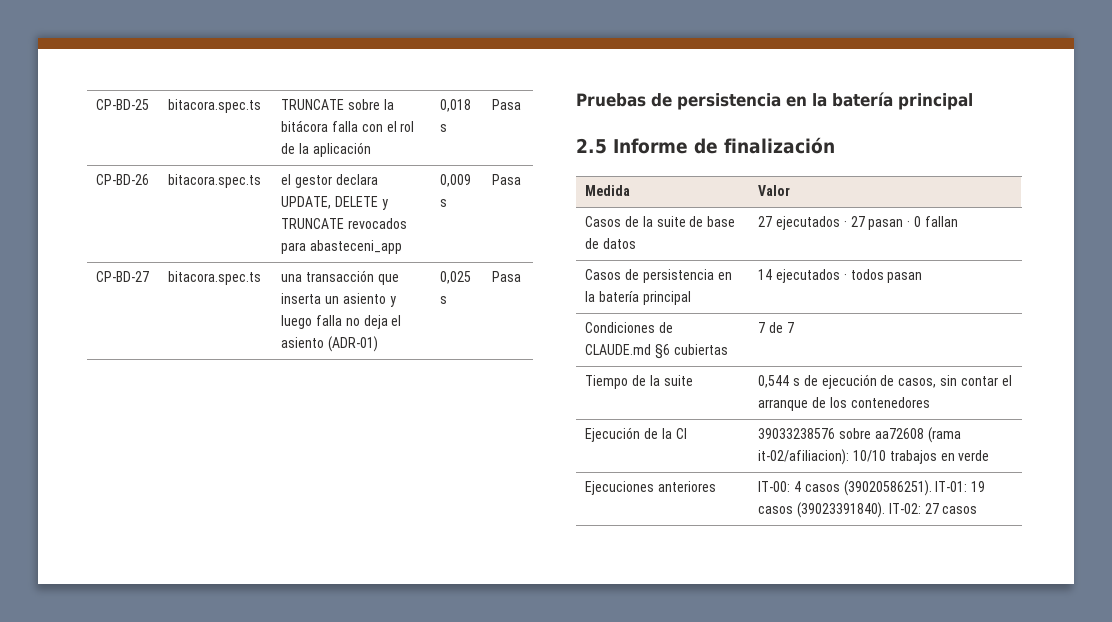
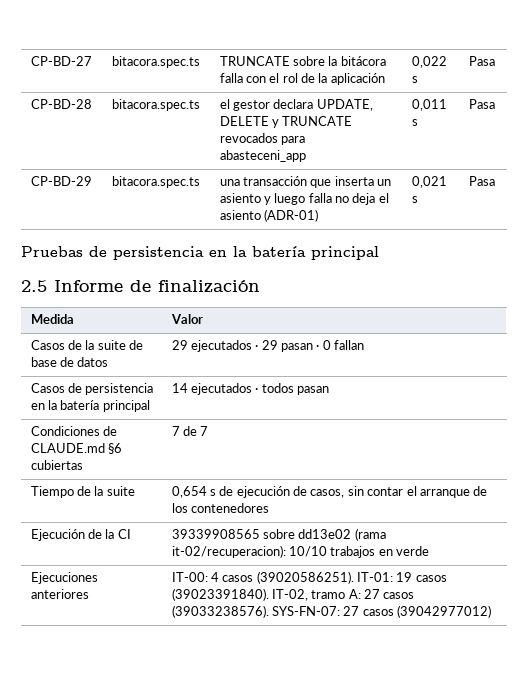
- CP-BD-25 | bitacora.spec.ts | TRUNCATE sobre la bitácora falla con el rol de la aplicación | 0,018 s | Pasa
- CP-BD-26 | bitacora.spec.ts | el gestor declara UPDATE, DELETE y TRUNCATE revocados para abasteceni_app | 0,009 s | Pasa
- CP-BD-27 | bitacora.spec.ts | una transacción que inserta un asiento y luego falla no deja el asiento (ADR-01) | 0,025 s | Pasa
+ CP-BD-27 | bitacora.spec.ts | TRUNCATE sobre la bitácora falla con el rol de la aplicación | 0,022 s | Pasa
+ CP-BD-28 | bitacora.spec.ts | el gestor declara UPDATE, DELETE y TRUNCATE revocados para abasteceni_app | 0,011 s | Pasa
+ CP-BD-29 | bitacora.spec.ts | una transacción que inserta un asiento y luego falla no deja el asiento (ADR-01) | 0,021 s | Pasa
- Casos de la suite de base de datos | 27 ejecutados · 27 pasan · 0 fallan
+ Casos de la suite de base de datos | 29 ejecutados · 29 pasan · 0 fallan
- Tiempo de la suite | 0,544 s de ejecución de casos, sin contar el arranque de los contenedores
+ Tiempo de la suite | 0,654 s de ejecución de casos, sin contar el arranque de los contenedores
- Ejecución de la CI | 39033238576 sobre aa72608 (rama it-02/afiliacion): 10/10 trabajos en verde
+ Ejecución de la CI | 39339908565 sobre dd13e02 (rama it-02/recuperacion): 10/10 trabajos en verde
- Ejecuciones anteriores | IT-00: 4 casos (39020586251). IT-01: 19 casos (39023391840). IT-02: 27 casos
+ Ejecuciones anteriores | IT-00: 4 casos (39020586251). IT-01: 19 casos (39023391840). IT-02, tramo A: 27 casos (39033238576). SYS-FN-07: 27 casos (39042977012)

